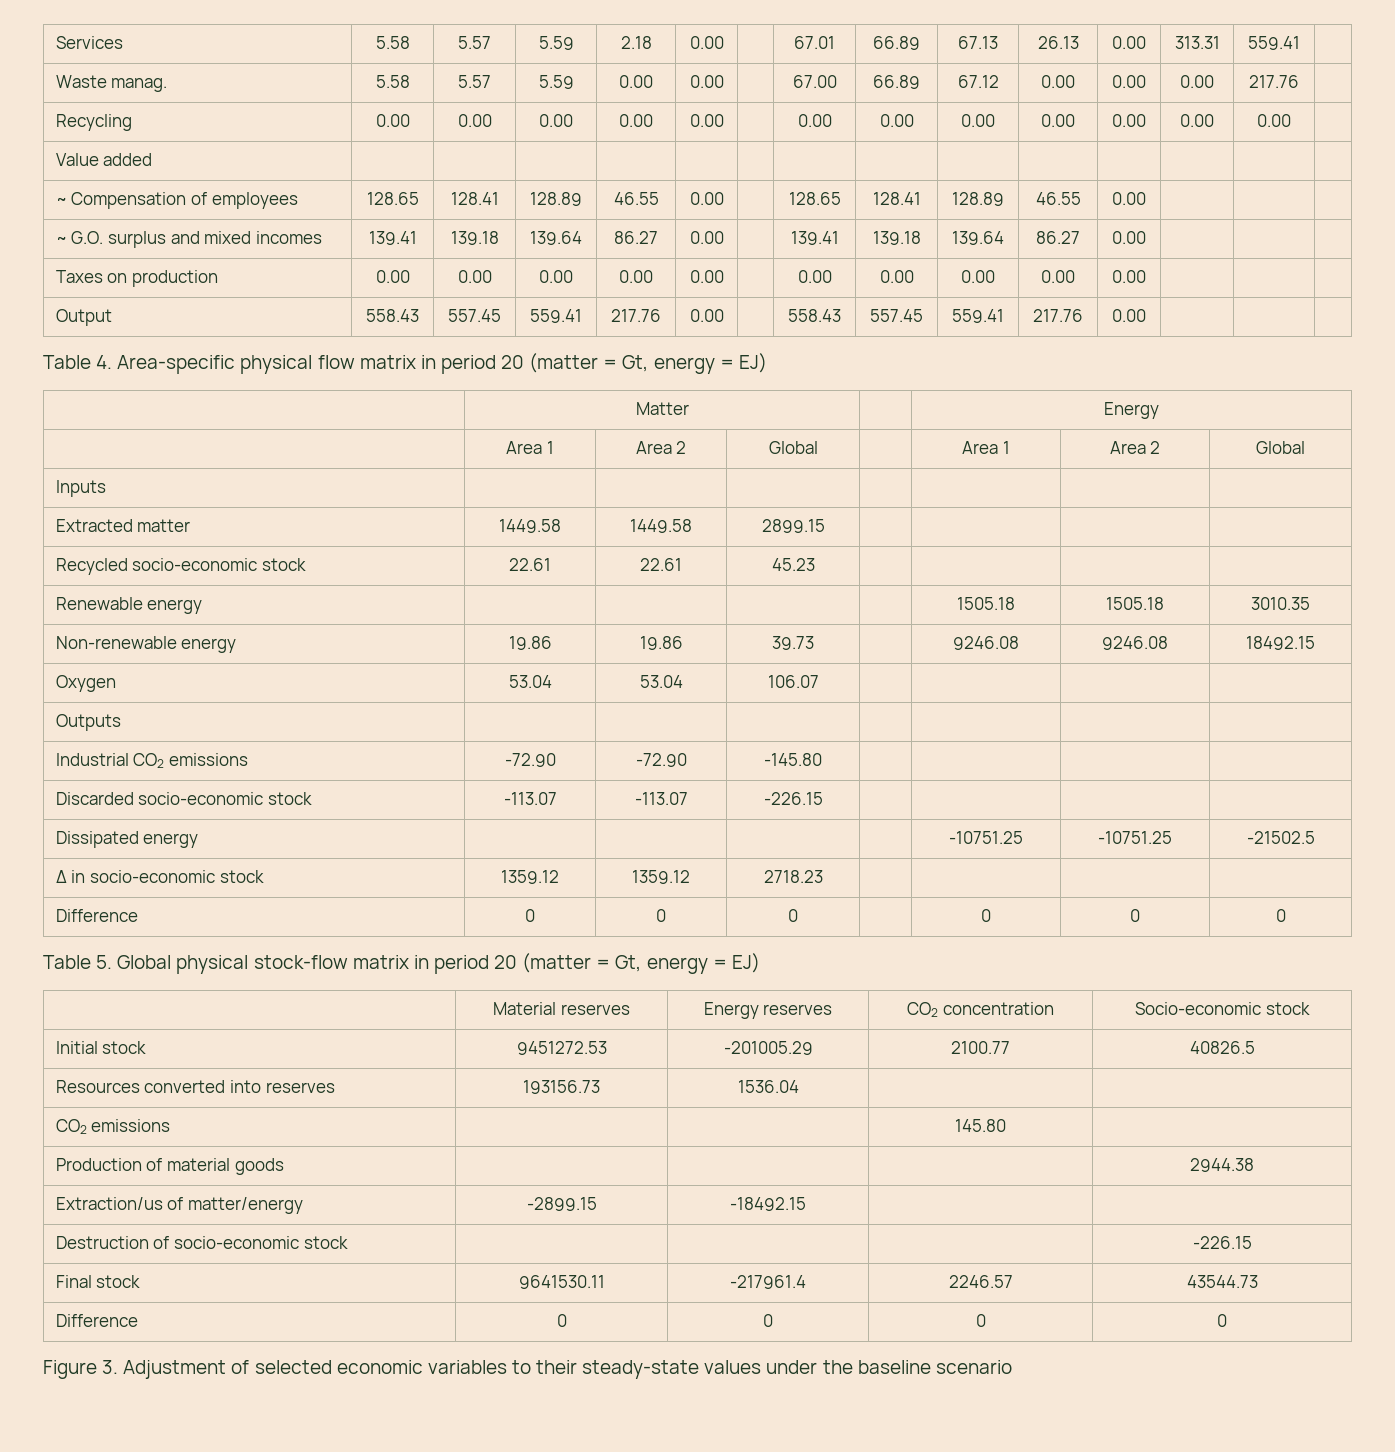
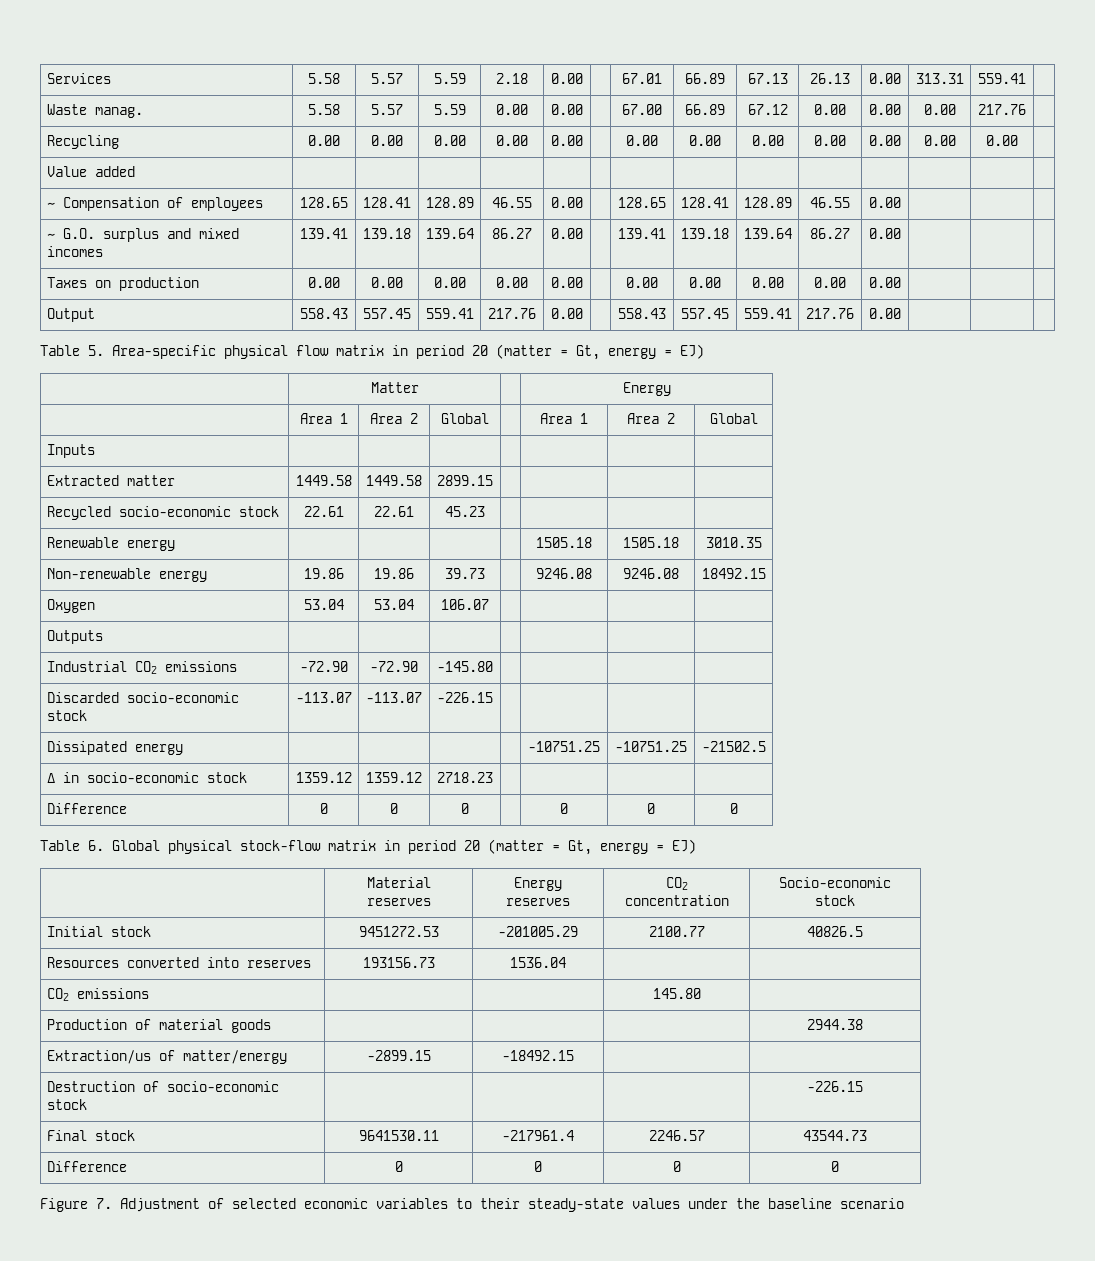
- Table 4. Area-specific physical flow matrix in period 20 (matter = Gt, energy = EJ)
+ Table 5. Area-specific physical flow matrix in period 20 (matter = Gt, energy = EJ)
- Table 5. Global physical stock-flow matrix in period 20 (matter = Gt, energy = EJ)
+ Table 6. Global physical stock-flow matrix in period 20 (matter = Gt, energy = EJ)
- Figure 3. Adjustment of selected economic variables to their steady-state values under the baseline scenario
+ Figure 7. Adjustment of selected economic variables to their steady-state values under the baseline scenario

